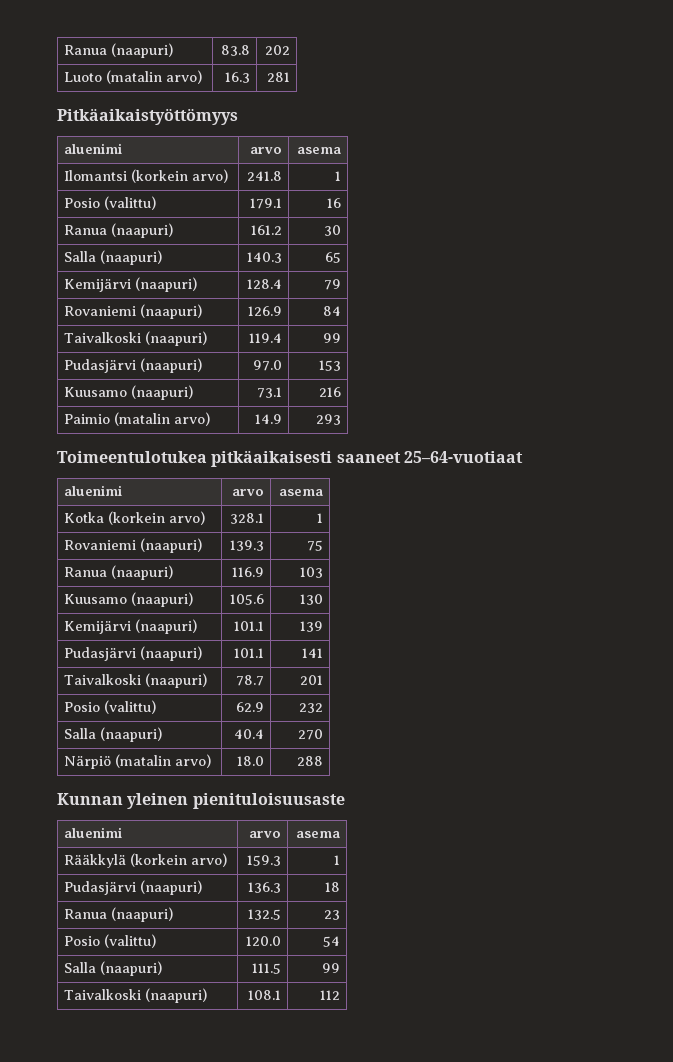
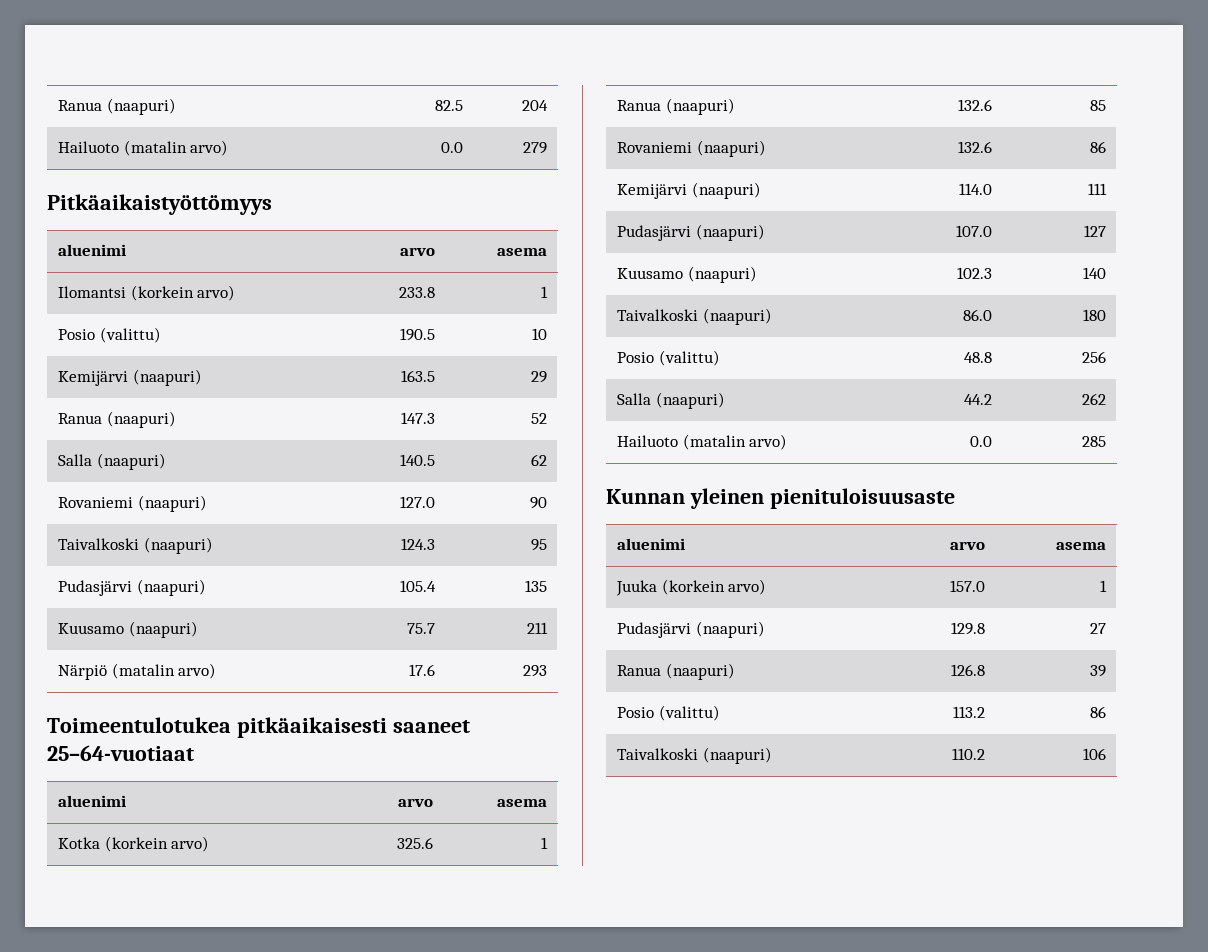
- Ranua (naapuri) | 83.8 | 202
- Luoto (matalin arvo) | 16.3 | 281
+ Ranua (naapuri) | 82.5 | 204
+ Hailuoto (matalin arvo) | 0.0 | 279
- Ilomantsi (korkein arvo) | 241.8 | 1
+ Ilomantsi (korkein arvo) | 233.8 | 1
- Posio (valittu) | 179.1 | 16
- Ranua (naapuri) | 161.2 | 30
- Salla (naapuri) | 140.3 | 65
- Kemijärvi (naapuri) | 128.4 | 79
- Rovaniemi (naapuri) | 126.9 | 84
- Taivalkoski (naapuri) | 119.4 | 99
- Pudasjärvi (naapuri) | 97.0 | 153
- Kuusamo (naapuri) | 73.1 | 216
- Paimio (matalin arvo) | 14.9 | 293
+ Posio (valittu) | 190.5 | 10
+ Kemijärvi (naapuri) | 163.5 | 29
+ Ranua (naapuri) | 147.3 | 52
+ Salla (naapuri) | 140.5 | 62
+ Rovaniemi (naapuri) | 127.0 | 90
+ Taivalkoski (naapuri) | 124.3 | 95
+ Pudasjärvi (naapuri) | 105.4 | 135
+ Kuusamo (naapuri) | 75.7 | 211
+ Närpiö (matalin arvo) | 17.6 | 293
- Kotka (korkein arvo) | 328.1 | 1
- Rovaniemi (naapuri) | 139.3 | 75
- Ranua (naapuri) | 116.9 | 103
- Kuusamo (naapuri) | 105.6 | 130
- Kemijärvi (naapuri) | 101.1 | 139
- Pudasjärvi (naapuri) | 101.1 | 141
- Taivalkoski (naapuri) | 78.7 | 201
- Posio (valittu) | 62.9 | 232
- Salla (naapuri) | 40.4 | 270
- Närpiö (matalin arvo) | 18.0 | 288
+ Kotka (korkein arvo) | 325.6 | 1
+ Ranua (naapuri) | 132.6 | 85
+ Rovaniemi (naapuri) | 132.6 | 86
+ Kemijärvi (naapuri) | 114.0 | 111
+ Pudasjärvi (naapuri) | 107.0 | 127
+ Kuusamo (naapuri) | 102.3 | 140
+ Taivalkoski (naapuri) | 86.0 | 180
+ Posio (valittu) | 48.8 | 256
+ Salla (naapuri) | 44.2 | 262
+ Hailuoto (matalin arvo) | 0.0 | 285
- Rääkkylä (korkein arvo) | 159.3 | 1
+ Juuka (korkein arvo) | 157.0 | 1
- Pudasjärvi (naapuri) | 136.3 | 18
- Ranua (naapuri) | 132.5 | 23
- Posio (valittu) | 120.0 | 54
- Salla (naapuri) | 111.5 | 99
- Taivalkoski (naapuri) | 108.1 | 112
+ Pudasjärvi (naapuri) | 129.8 | 27
+ Ranua (naapuri) | 126.8 | 39
+ Posio (valittu) | 113.2 | 86
+ Taivalkoski (naapuri) | 110.2 | 106

